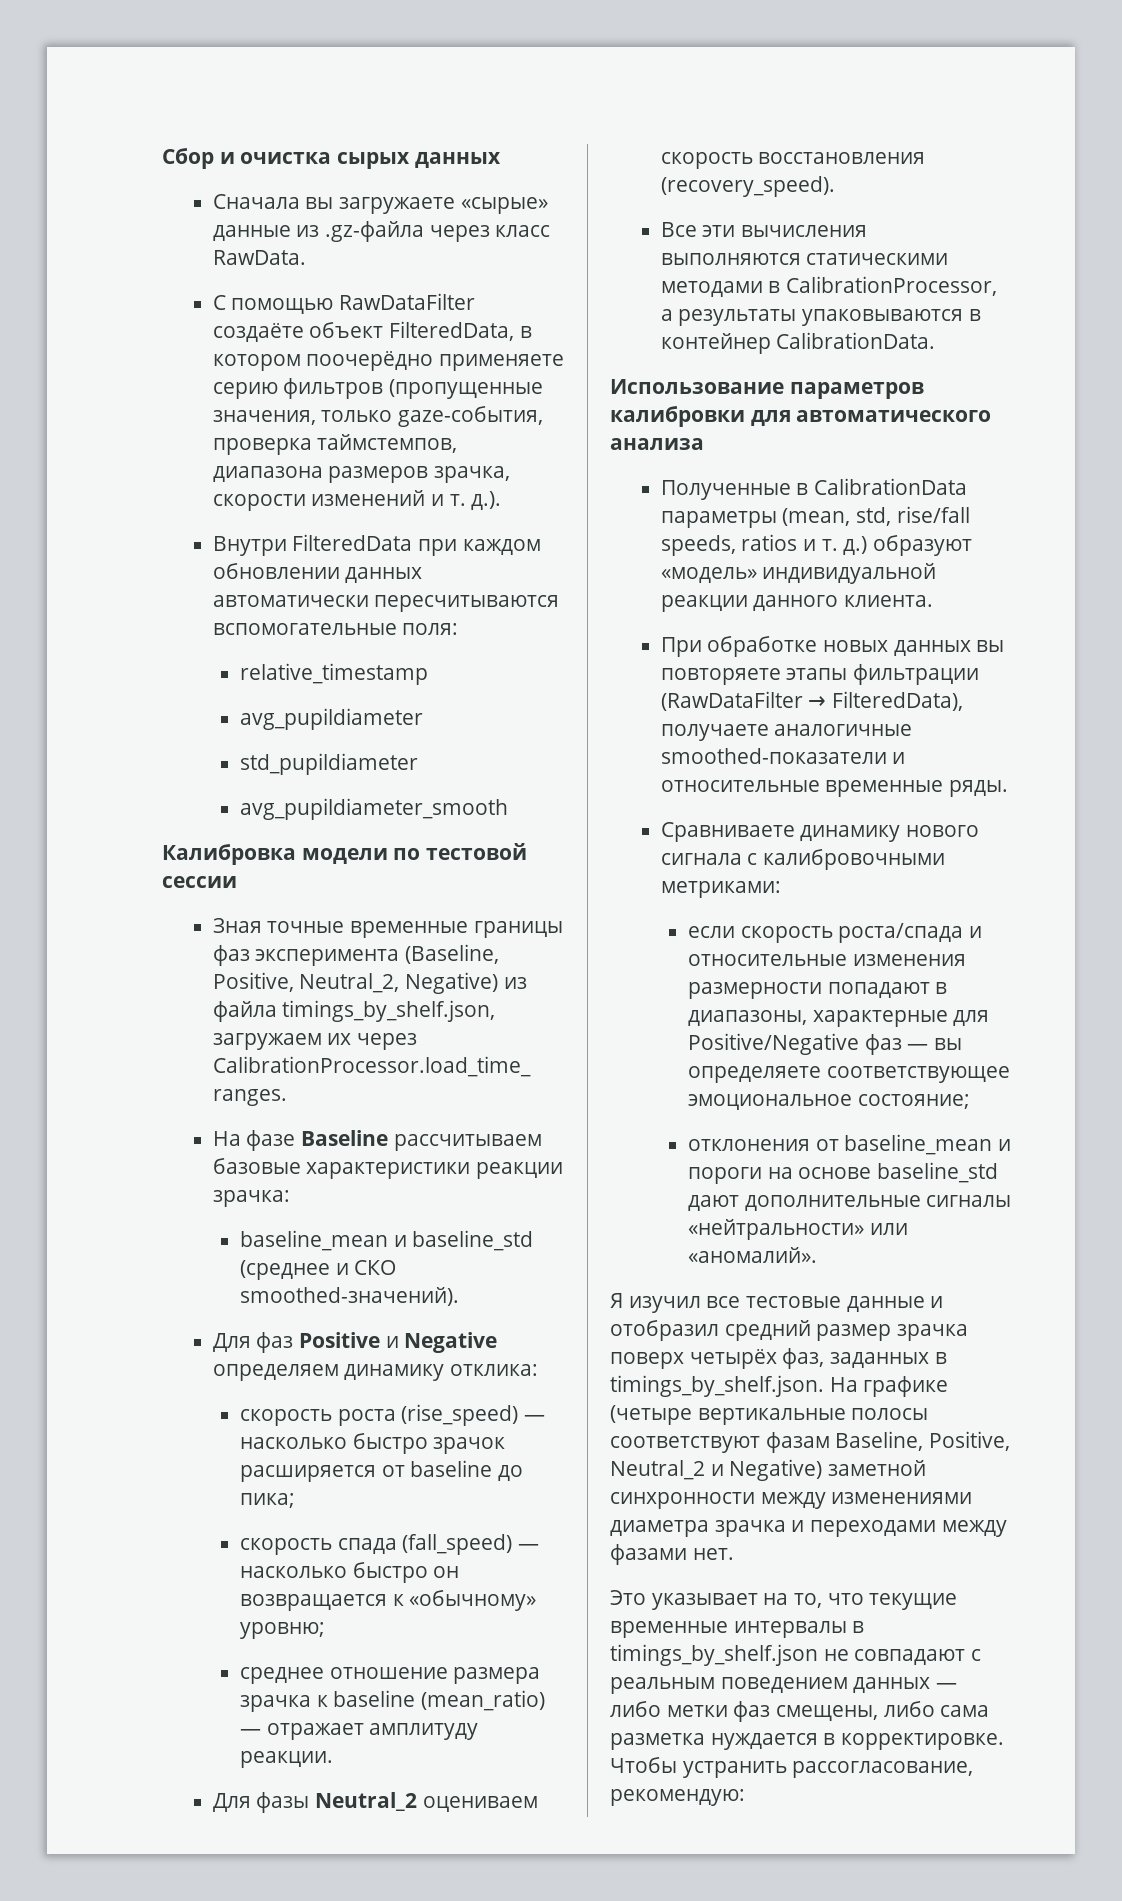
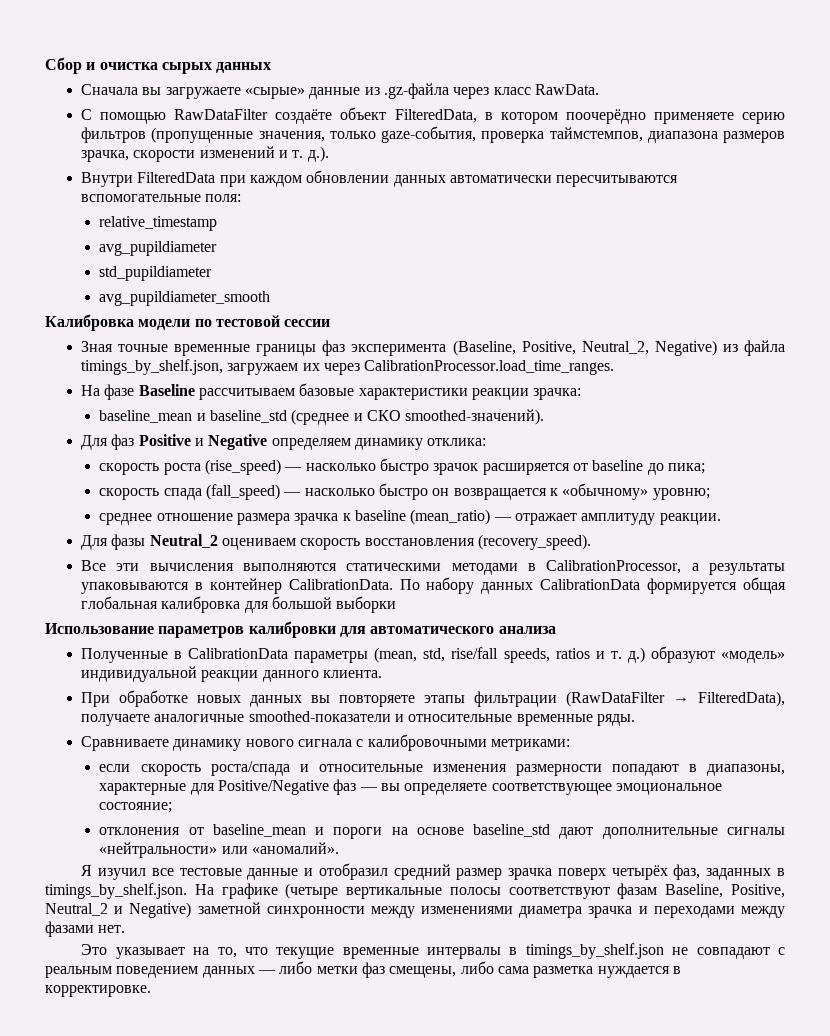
+ По набору данных CalibrationData формируется общая глобальная калибровка для большой выборки
- Чтобы устранить рассогласование, рекомендую:

